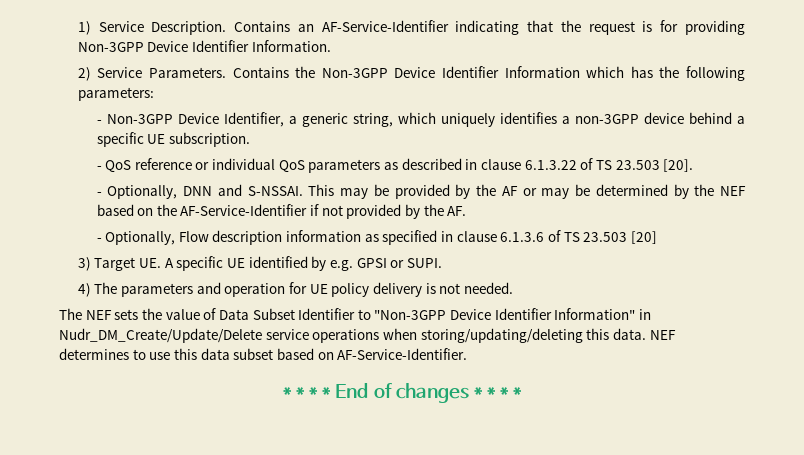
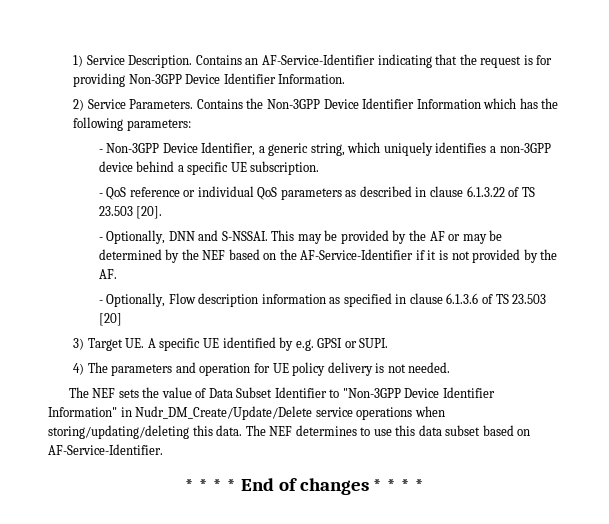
- This may be provided by the AF or may be determined by the NEF based on the AF-Service-Identifier if not provided by the AF.
+ This may be provided by the AF or may be determined by the NEF based on the AF-Service-Identifier if it is not provided by the AF.
- NEF determines to use this data subset based on AF-Service-Identifier.
+ The NEF determines to use this data subset based on AF-Service-Identifier.

